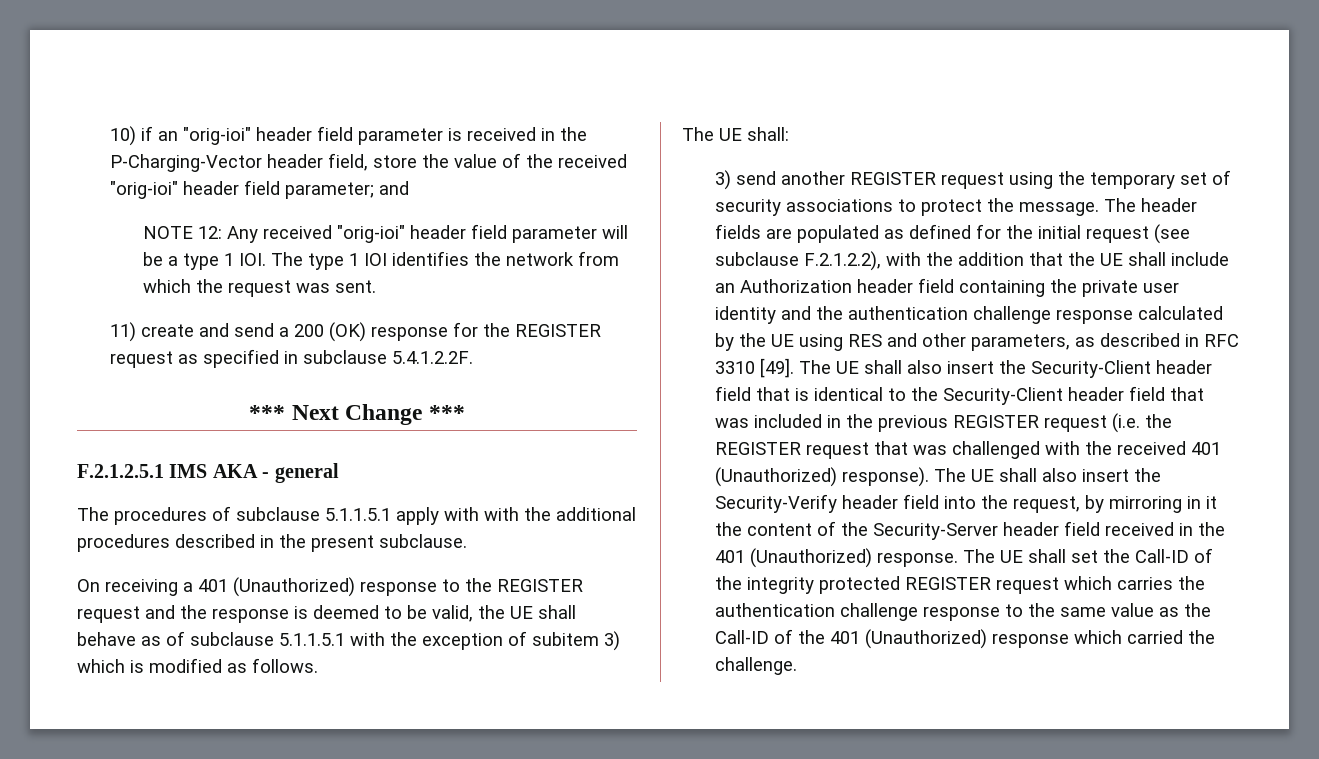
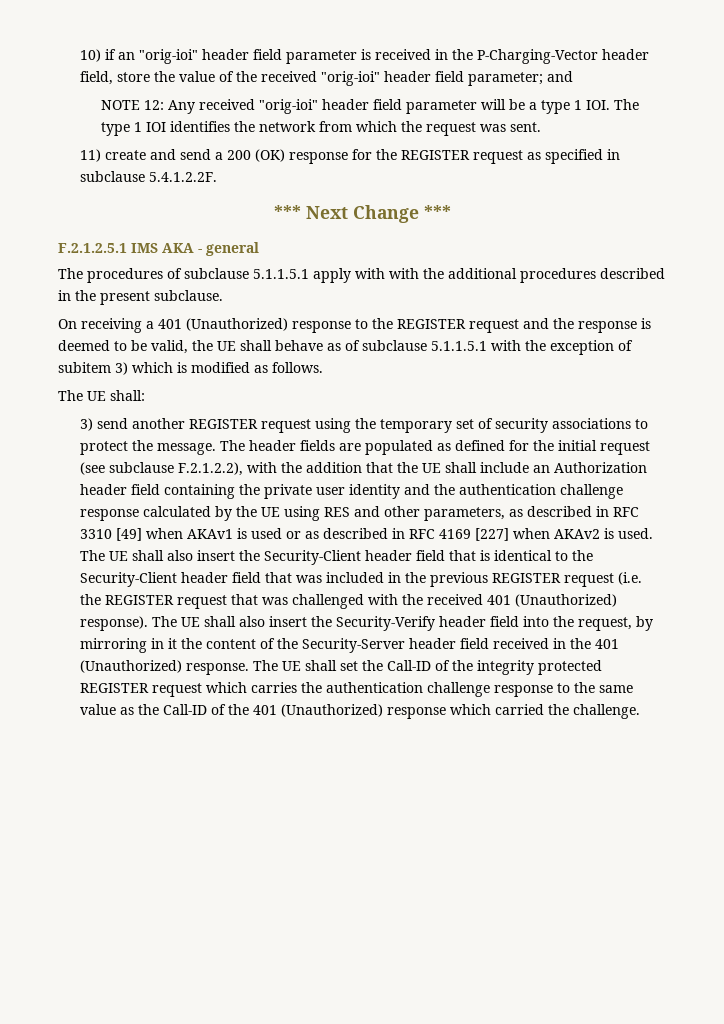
- The header fields are populated as defined for the initial request (see subclause F.2.1.2.2), with the addition that the UE shall include an Authorization header field containing the private user identity and the authentication challenge response calculated by the UE using RES and other parameters, as described in RFC 3310 [49].
+ The header fields are populated as defined for the initial request (see subclause F.2.1.2.2), with the addition that the UE shall include an Authorization header field containing the private user identity and the authentication challenge response calculated by the UE using RES and other parameters, as described in RFC 3310 [49] when AKAv1 is used or as described in RFC 4169 [227] when AKAv2 is used.

